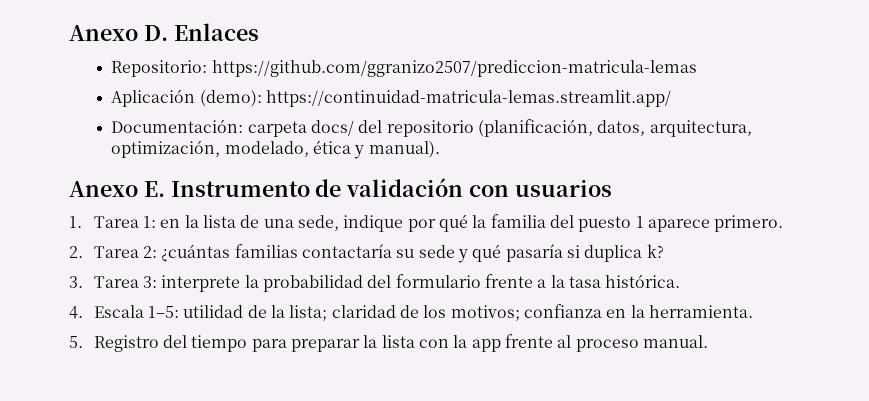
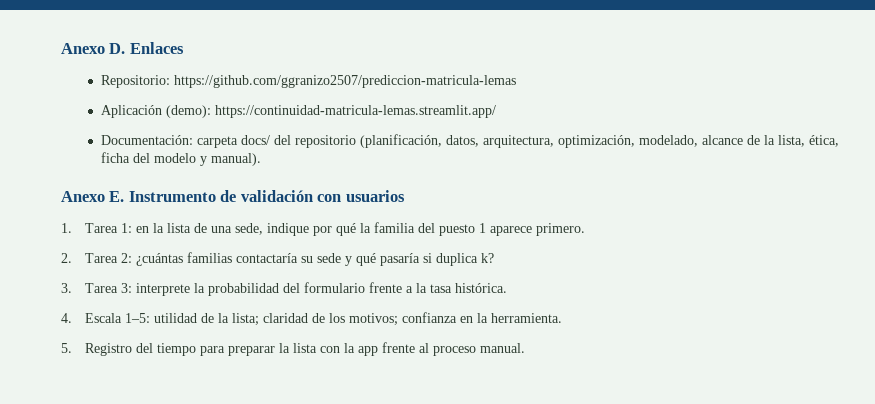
- Documentación: carpeta docs/ del repositorio (planificación, datos, arquitectura, optimización, modelado, ética y manual).
+ Documentación: carpeta docs/ del repositorio (planificación, datos, arquitectura, optimización, modelado, alcance de la lista, ética, ficha del modelo y manual).

